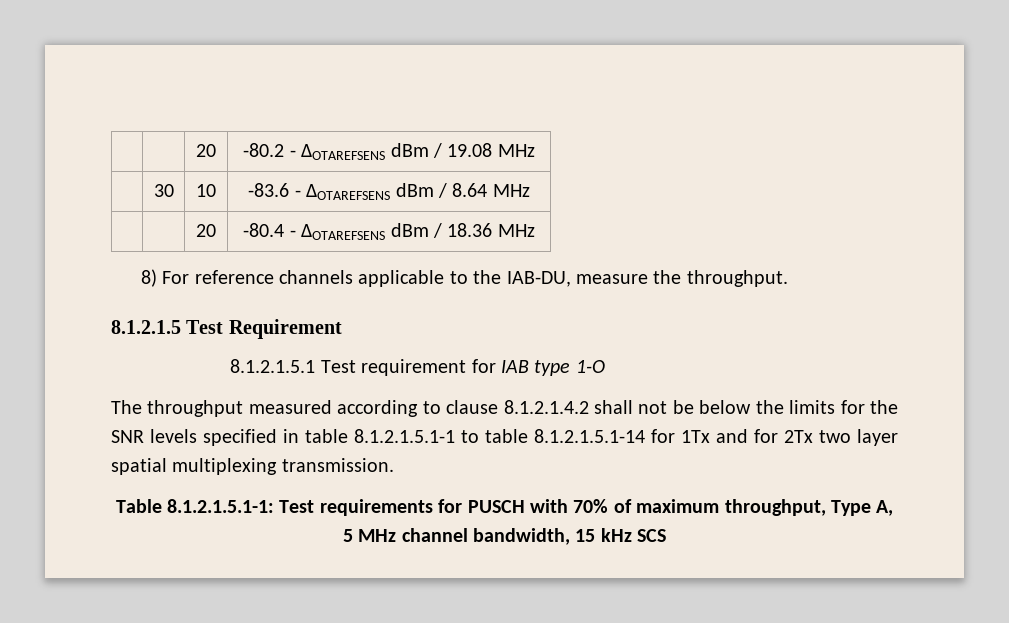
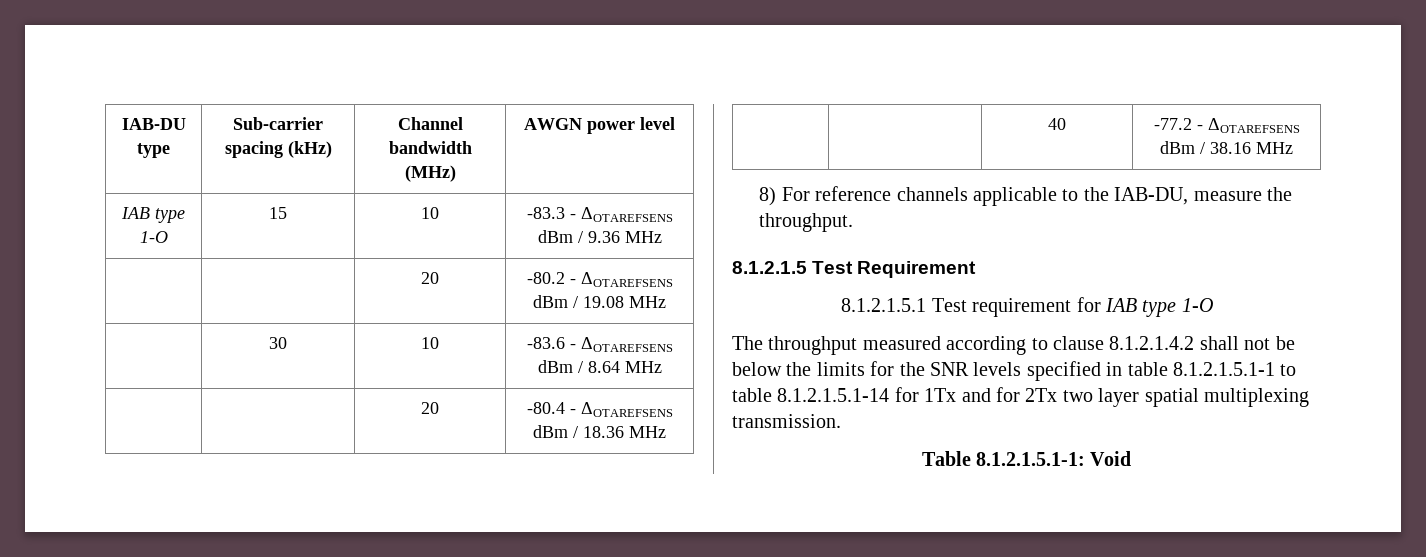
+ IAB-DU type | Sub-carrier spacing (kHz) | Channel bandwidth (MHz) | AWGN power level
+ IAB type 1-O | 15 | 10 | -83.3 - ΔOTAREFSENS dBm / 9.36 MHz
+ | | 40 | -77.2 - ΔOTAREFSENS dBm / 38.16 MHz
- Table 8.1.2.1.5.1-1: Test requirements for PUSCH with 70% of maximum throughput, Type A, 5 MHz channel bandwidth, 15 kHz SCS
+ Table 8.1.2.1.5.1-1: Void

